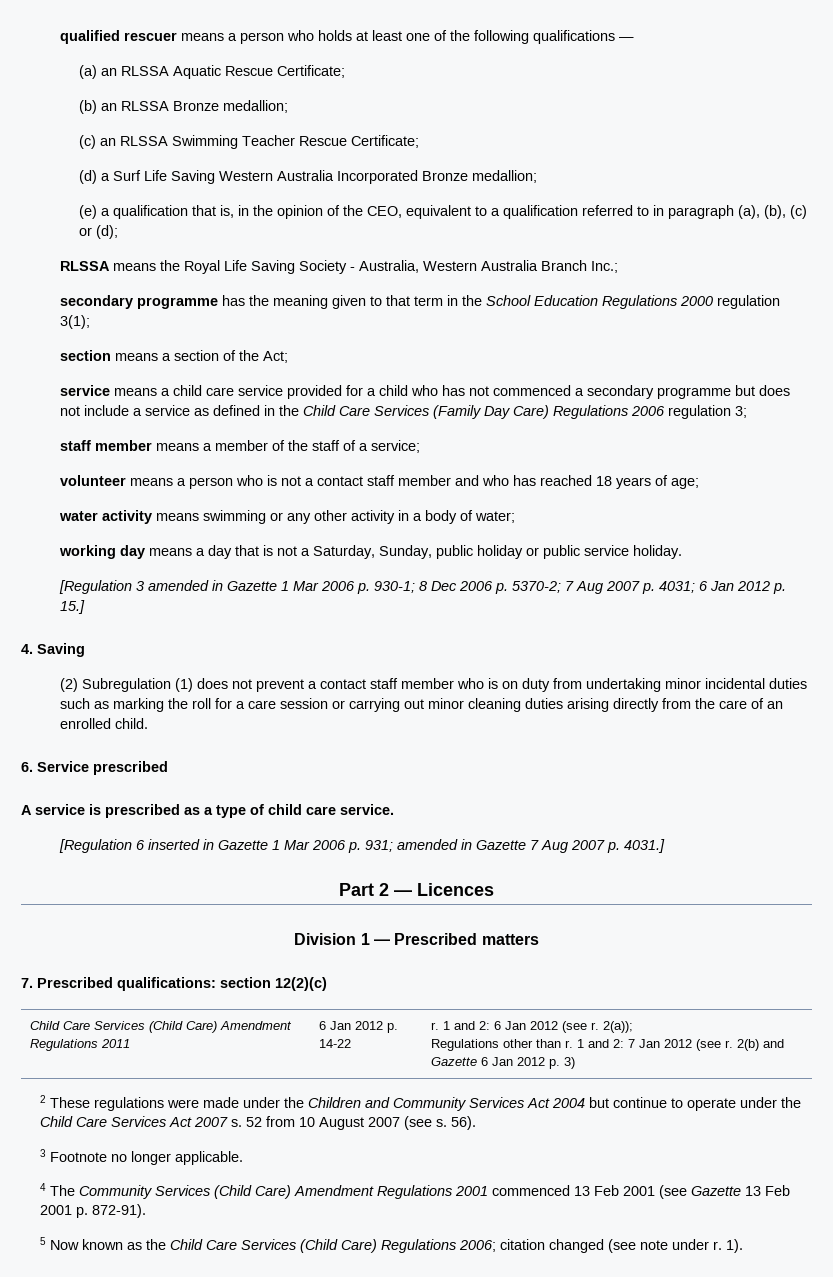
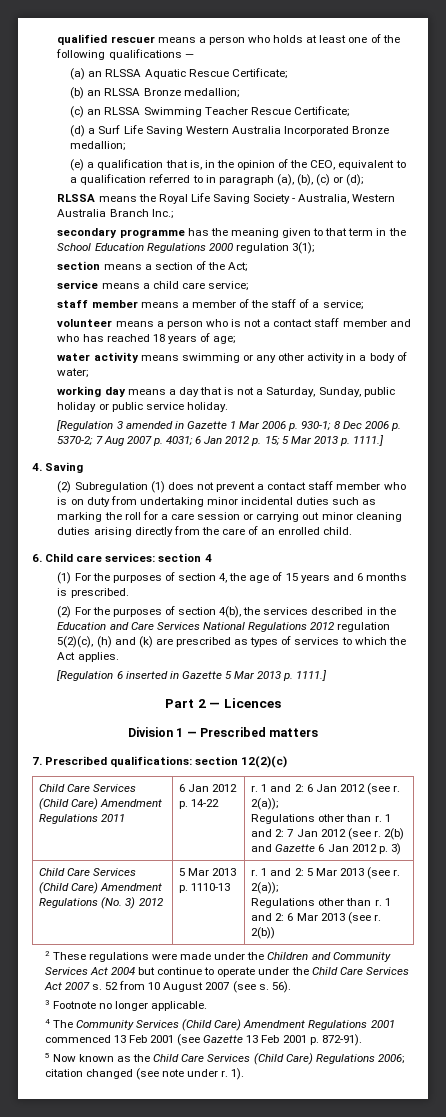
- service means a child care service provided for a child who has not commenced a secondary programme but does not include a service as defined in the Child Care Services (Family Day Care) Regulations 2006 regulation 3;
+ service means a child care service;
- [Regulation 3 amended in Gazette 1 Mar 2006 p. 930-1; 8 Dec 2006 p. 5370-2; 7 Aug 2007 p. 4031; 6 Jan 2012 p. 15.]
+ [Regulation 3 amended in Gazette 1 Mar 2006 p. 930-1; 8 Dec 2006 p. 5370-2; 7 Aug 2007 p. 4031; 6 Jan 2012 p. 15; 5 Mar 2013 p. 1111.]
- 6. Service prescribed
- A service is prescribed as a type of child care service.
+ 6. Child care services: section 4
+ (1) For the purposes of section 4, the age of 15 years and 6 months is prescribed.
+ (2) For the purposes of section 4(b), the services described in the Education and Care Services National Regulations 2012 regulation 5(2)(c), (h) and (k) are prescribed as types of services to which the Act applies.
- [Regulation 6 inserted in Gazette 1 Mar 2006 p. 931; amended in Gazette 7 Aug 2007 p. 4031.]
+ [Regulation 6 inserted in Gazette 5 Mar 2013 p. 1111.]
+ Child Care Services (Child Care) Amendment Regulations (No. 3) 2012 | 5 Mar 2013 p. 1110-13 | r. 1 and 2: 5 Mar 2013 (see r. 2(a));
+ Regulations other than r. 1 and 2: 6 Mar 2013 (see r. 2(b))

